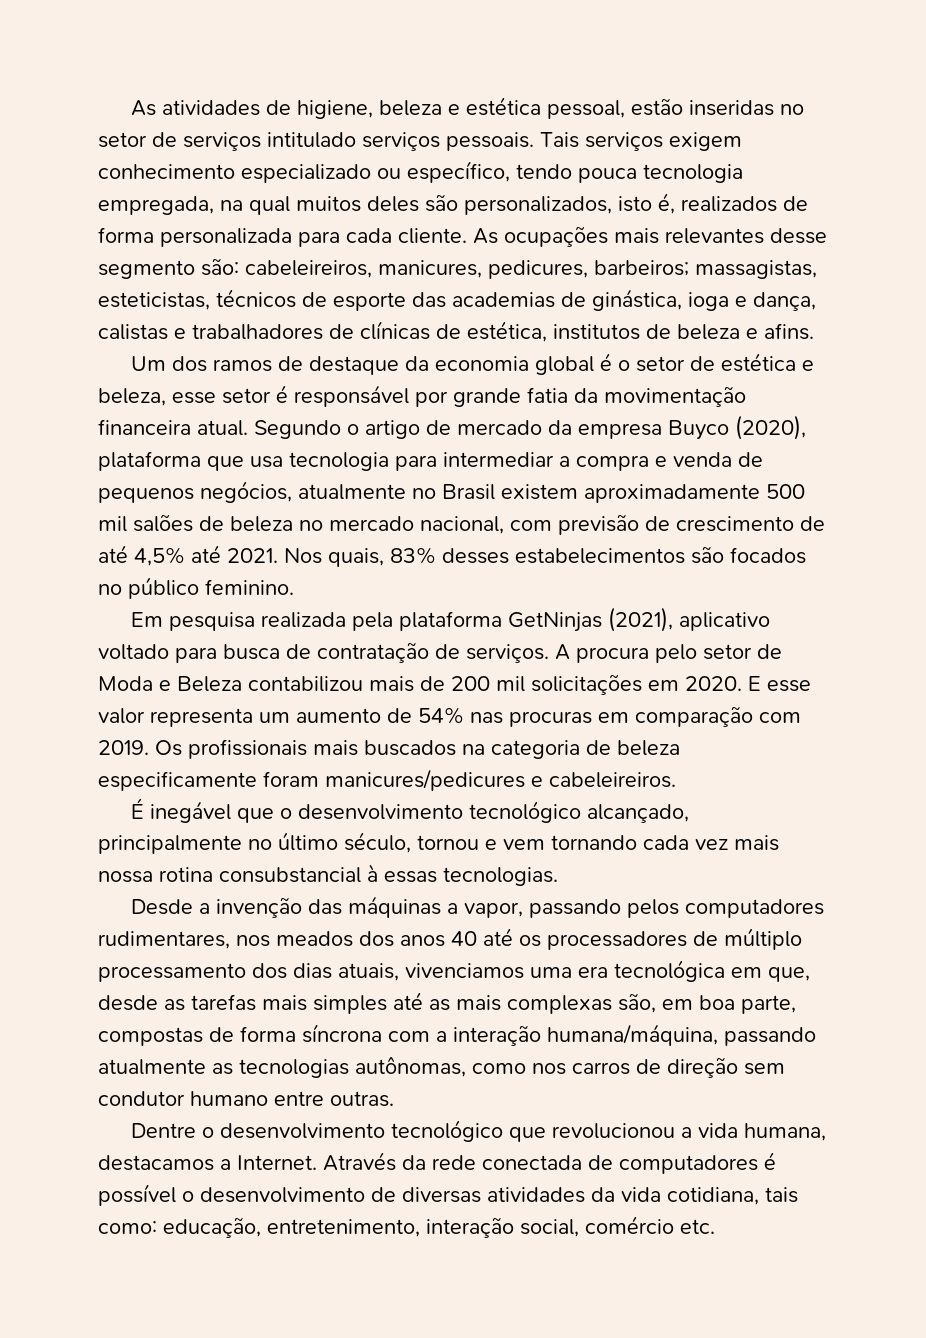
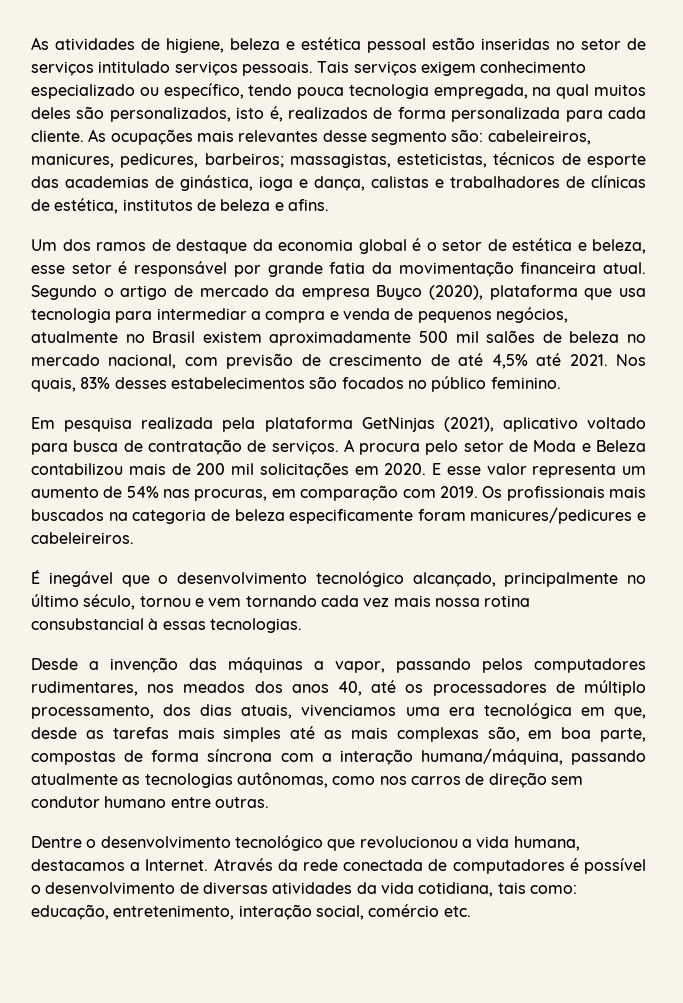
- As atividades de higiene, beleza e estética pessoal, estão inseridas no setor de serviços intitulado serviços pessoais.
+ As atividades de higiene, beleza e estética pessoal estão inseridas no setor de serviços intitulado serviços pessoais.
- E esse valor representa um aumento de 54% nas procuras em comparação com 2019.
+ E esse valor representa um aumento de 54% nas procuras, em comparação com 2019.
- Desde a invenção das máquinas a vapor, passando pelos computadores rudimentares, nos meados dos anos 40 até os processadores de múltiplo processamento dos dias atuais, vivenciamos uma era tecnológica em que, desde as tarefas mais simples até as mais complexas são, em boa parte, compostas de forma síncrona com a interação humana/máquina, passando atualmente as tecnologias autônomas, como nos carros de direção sem condutor humano entre outras.
+ Desde a invenção das máquinas a vapor, passando pelos computadores rudimentares, nos meados dos anos 40, até os processadores de múltiplo processamento, dos dias atuais, vivenciamos uma era tecnológica em que, desde as tarefas mais simples até as mais complexas são, em boa parte, compostas de forma síncrona com a interação humana/máquina, passando atualmente as tecnologias autônomas, como nos carros de direção sem condutor humano entre outras.

